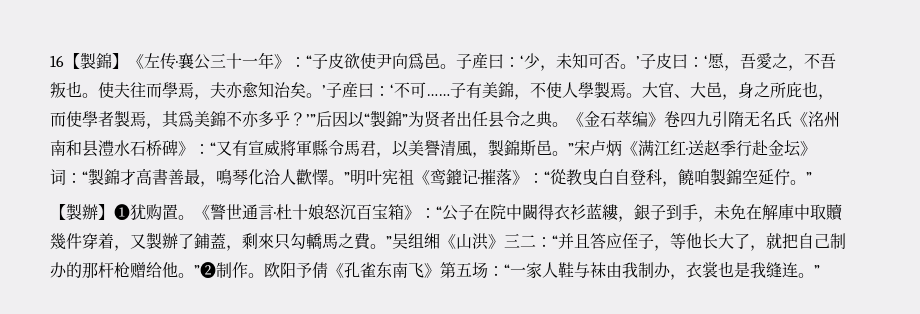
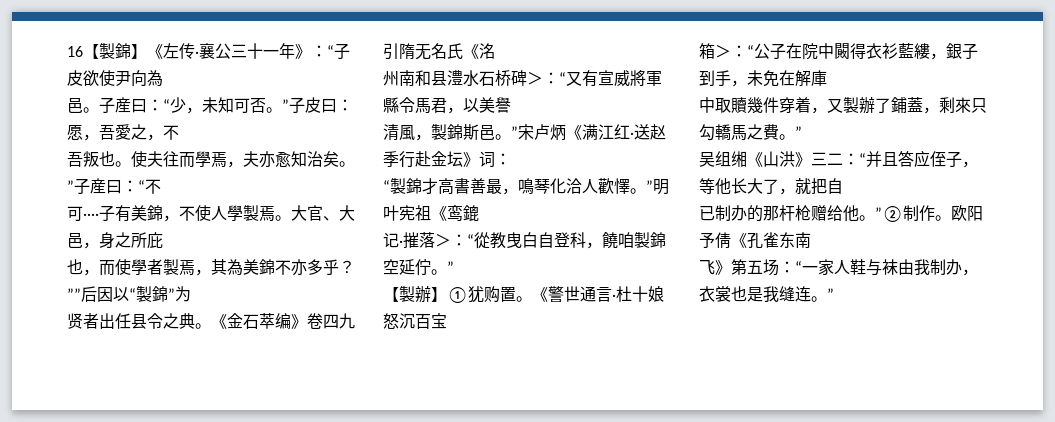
- 16【製錦】《左传·襄公三十一年》：“子皮欲使尹向爲邑。
+ 16【製錦】《左传·襄公三十一年》：“子皮欲使尹向為
+ 邑。
- 子産曰：‘少，未知可否。’子皮曰：‘愿，吾愛之，不吾叛也。
+ 子産曰：“少，未知可否。”子皮曰：愿，吾愛之，不
+ 吾叛也。
- 使夫往而學焉，夫亦愈知治矣。’子産曰：‘不可……子有美錦，不使人學製焉。
+ 使夫往而學焉，夫亦愈知治矣。”子産曰：“不
+ 可····子有美錦，不使人學製焉。
- 大官、大邑，身之所庇也，而使學者製焉，其爲美錦不亦多乎？’”后因以“製錦”为贤者出任县令之典。
+ 大官、大邑，身之所庇
+ 也，而使學者製焉，其為美錦不亦多乎？””后因以“製錦”为
+ 贤者出任县令之典。
- 《金石萃编》卷四九引隋无名氏《洺州南和县澧水石桥碑》：
+ 《金石萃编》卷四九引隋无名氏《洺
+ 州南和县澧水石桥碑＞：
- “又有宣威將軍縣令馬君，以美譽清風，製錦斯邑。”宋卢炳《满江红·送赵季行赴金坛》词：“製錦才高書善最，鳴琴化洽人歡懌。”明叶宪祖《鸾鎞记·摧落》：
+ “又有宣威將軍縣令馬君，以美譽
+ 清風，製錦斯邑。”宋卢炳《满江红·送赵季行赴金坛》词：
+ “製錦才高書善最，鳴琴化洽人歡懌。”明叶宪祖《鸾鎞
+ 记·摧落＞：
- 【製辦】❶犹购置。
+ 【製辦】①犹购置。
- 《警世通言·杜十娘怒沉百宝箱》：“公子在院中闝得衣衫蓝縷，銀子到手，未免在解庫中取贖幾件穿着，又製辦了鋪蓋，剩來只勾轎馬之費。”吴组缃《山洪》三二：“并且答应侄子，等他长大了，就把自己制办的那杆枪赠给他。”❷制作。
+ 《警世通言·杜十娘怒沉百宝
+ 箱＞：“公子在院中闝得衣衫藍縷，銀子到手，未免在解庫
+ 中取贖幾件穿着，又製辦了鋪蓋，剩來只勾轎馬之費。”
+ 吴组缃《山洪》三二：“并且答应侄子，等他长大了，就把自
+ 已制办的那杆枪赠给他。”②制作。
- 欧阳予倩《孔雀东南飞》第五场：“一家人鞋与袜由我制办，衣裳也是我缝连。”
+ 欧阳予倩《孔雀东南
+ 飞》第五场：“一家人鞋与袜由我制办，衣裳也是我缝连。”

